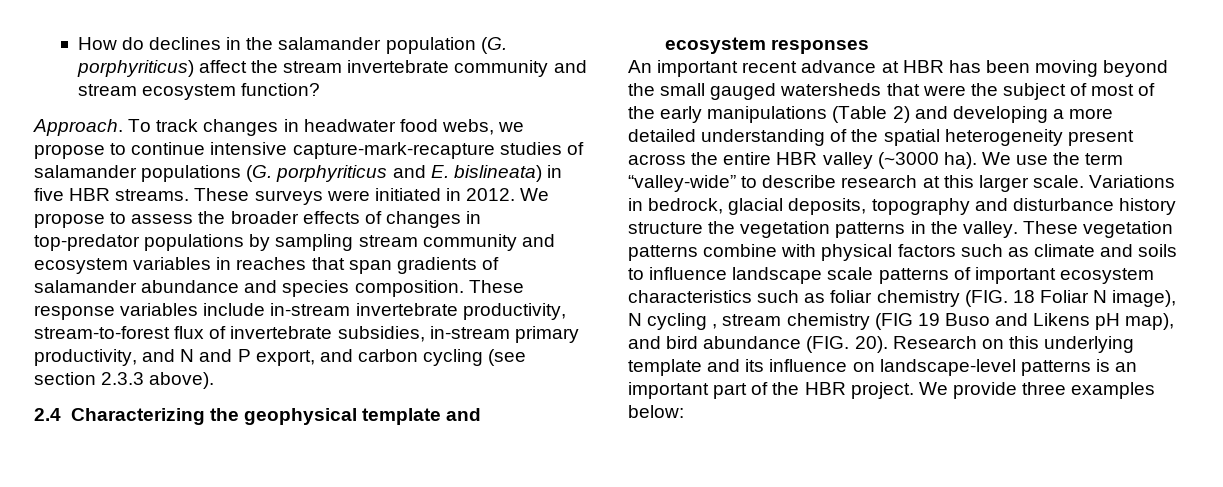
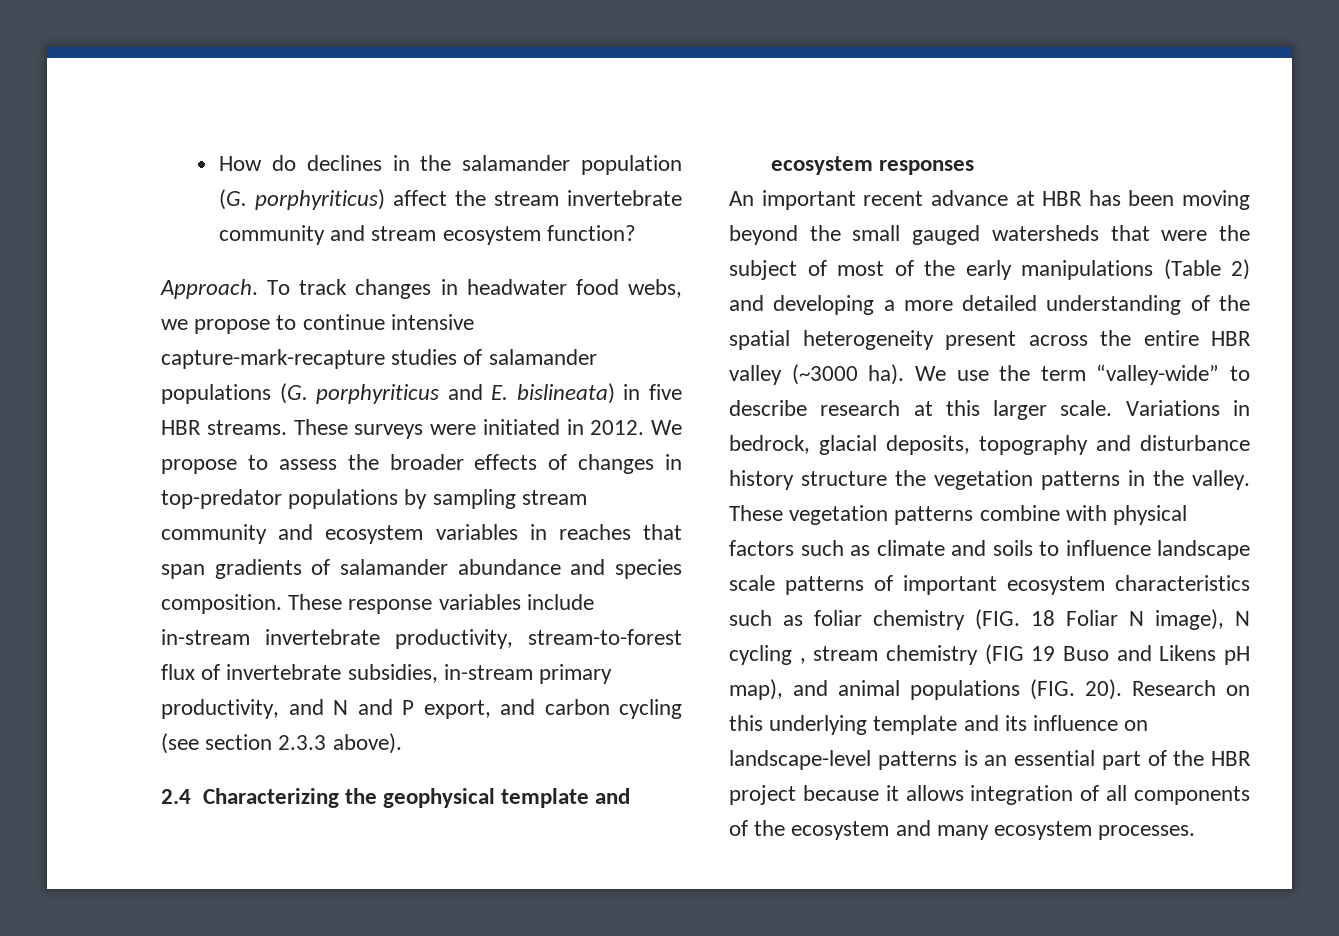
- These vegetation patterns combine with physical factors such as climate and soils to influence landscape scale patterns of important ecosystem characteristics such as foliar chemistry (FIG. 18 Foliar N image), N cycling , stream chemistry (FIG 19 Buso and Likens pH map), and bird abundance (FIG. 20).
+ These vegetation patterns combine with physical factors such as climate and soils to influence landscape scale patterns of important ecosystem characteristics such as foliar chemistry (FIG. 18 Foliar N image), N cycling , stream chemistry (FIG 19 Buso and Likens pH map), and animal populations (FIG. 20).
- Research on this underlying template and its influence on landscape-level patterns is an important part of the HBR project. We provide three examples below:
+ Research on this underlying template and its influence on landscape-level patterns is an essential part of the HBR project because it allows integration of all components of the ecosystem and many ecosystem processes.

